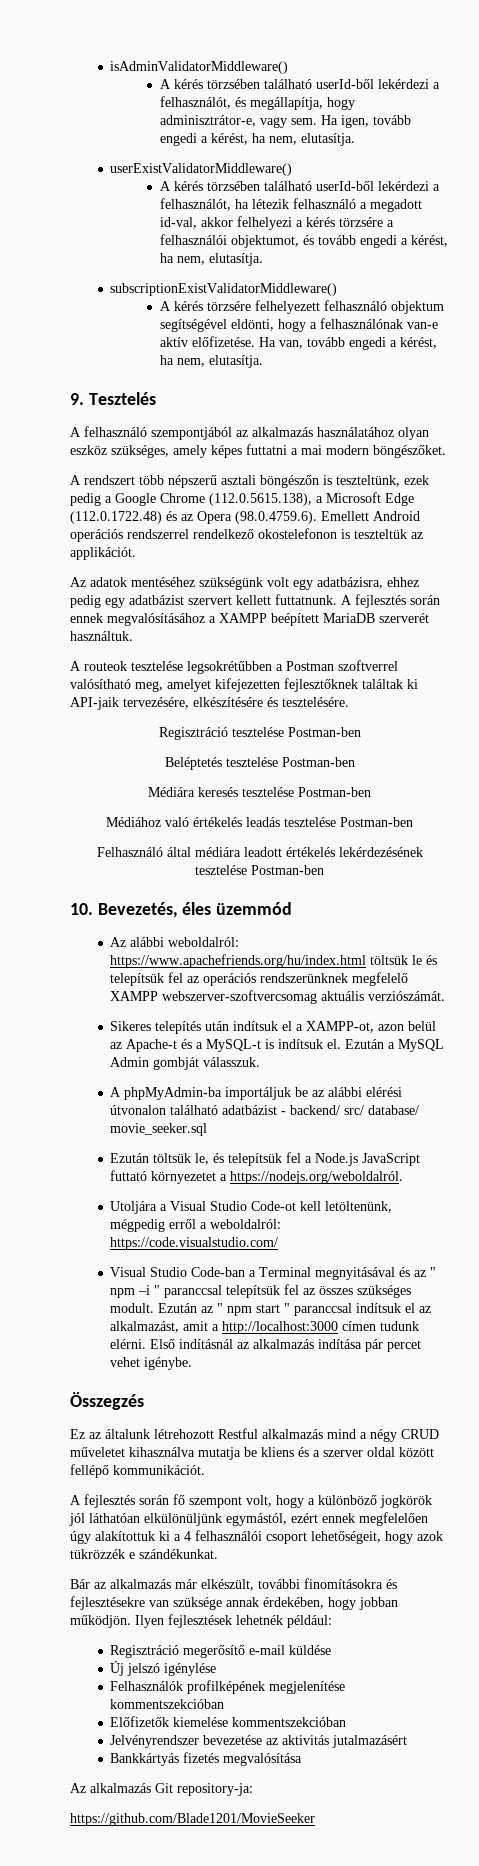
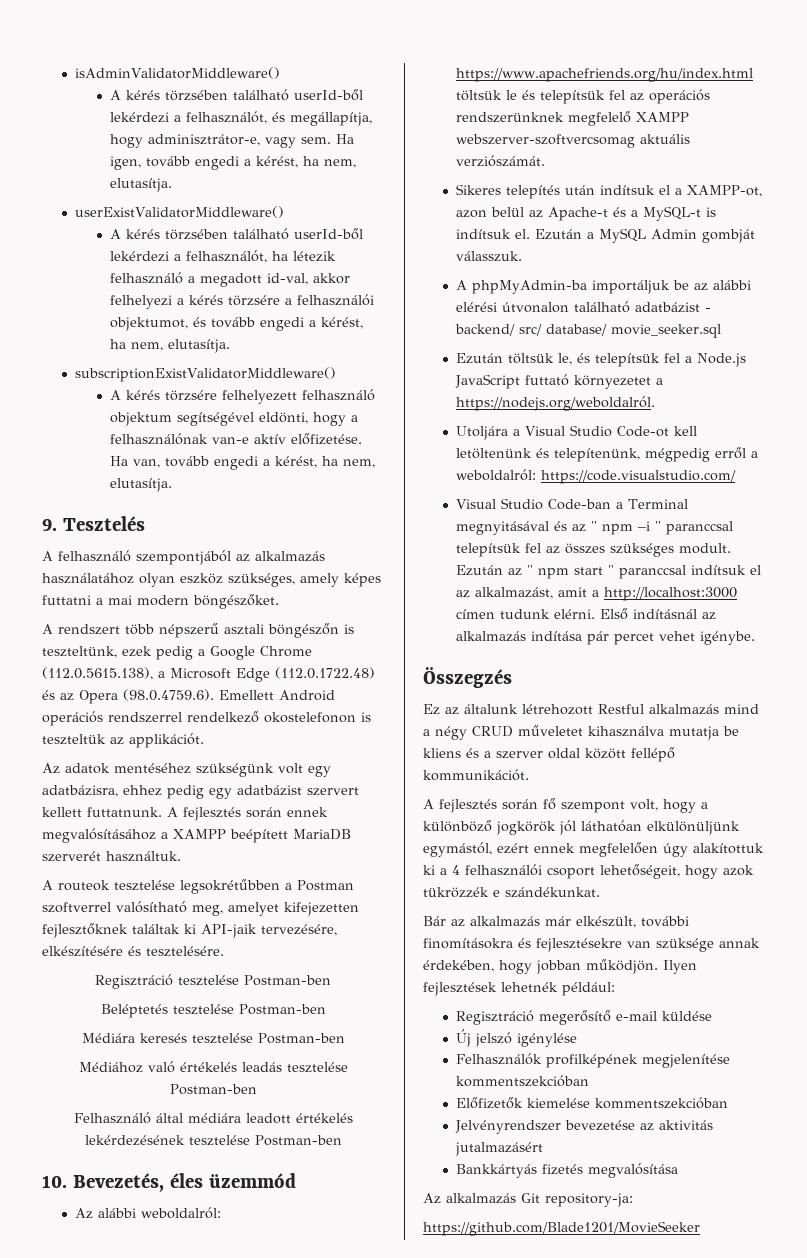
- Utoljára a Visual Studio Code-ot kell letöltenünk, mégpedig erről a weboldalról: https://code.visualstudio.com/
+ Utoljára a Visual Studio Code-ot kell letöltenünk és telepítenünk, mégpedig erről a weboldalról: https://code.visualstudio.com/

